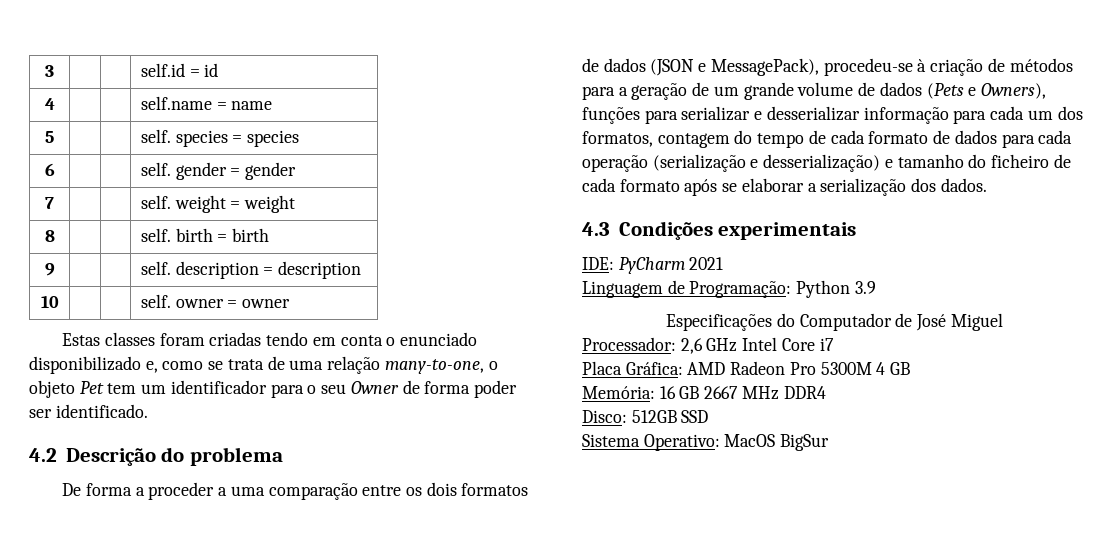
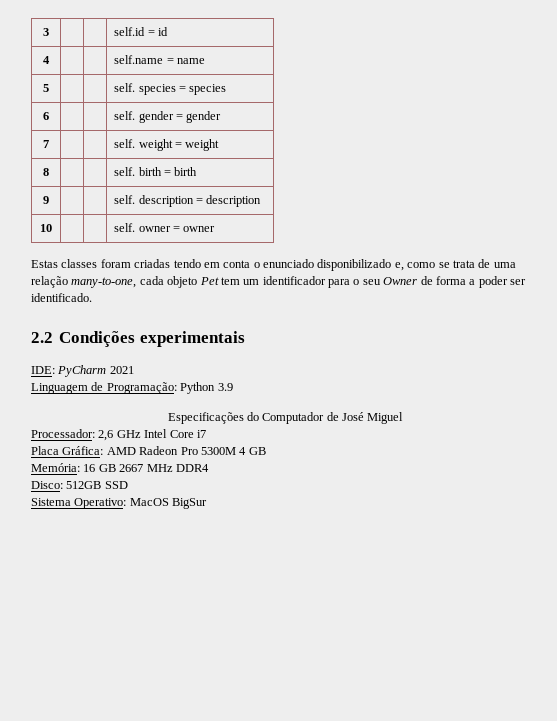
- Estas classes foram criadas tendo em conta o enunciado disponibilizado e, como se trata de uma relação many-to-one, o objeto Pet tem um identificador para o seu Owner de forma poder ser identificado.
+ Estas classes foram criadas tendo em conta o enunciado disponibilizado e, como se trata de uma relação many-to-one, cada objeto Pet tem um identificador para o seu Owner de forma a poder ser identificado.
- 4.2 Descrição do problema
- De forma a proceder a uma comparação entre os dois formatos de dados (JSON e MessagePack), procedeu-se à criação de métodos para a geração de um grande volume de dados (Pets e Owners), funções para serializar e desserializar informação para cada um dos formatos, contagem do tempo de cada formato de dados para cada operação (serialização e desserialização) e tamanho do ficheiro de cada formato após se elaborar a serialização dos dados.
- 4.3 Condições experimentais
+ 2.2 Condições experimentais

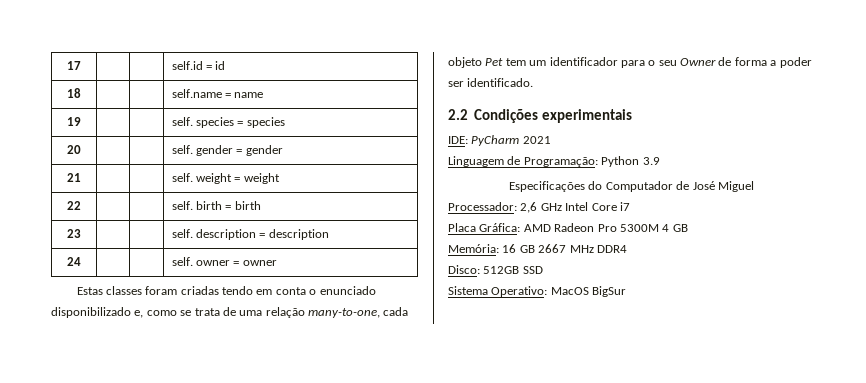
- 3 | | | self.id = id
+ 17 | | | self.id = id
- 4 | | | self.name = name
+ 18 | | | self.name = name
- 5 | | | self. species = species
+ 19 | | | self. species = species
- 6 | | | self. gender = gender
+ 20 | | | self. gender = gender
- 7 | | | self. weight = weight
+ 21 | | | self. weight = weight
- 8 | | | self. birth = birth
+ 22 | | | self. birth = birth
- 9 | | | self. description = description
+ 23 | | | self. description = description
- 10 | | | self. owner = owner
+ 24 | | | self. owner = owner

